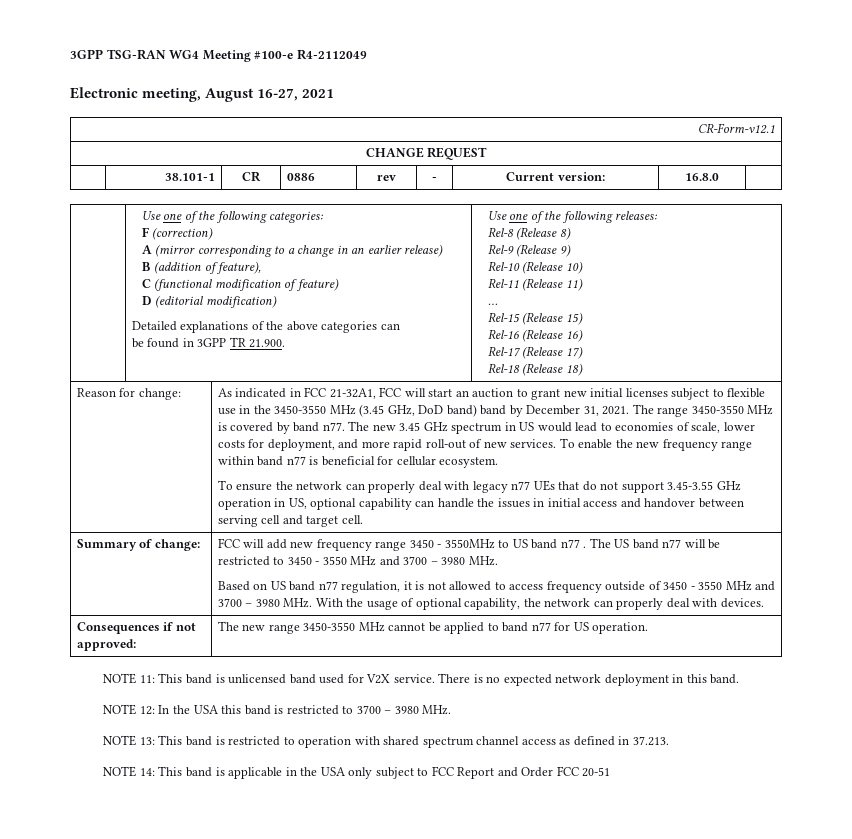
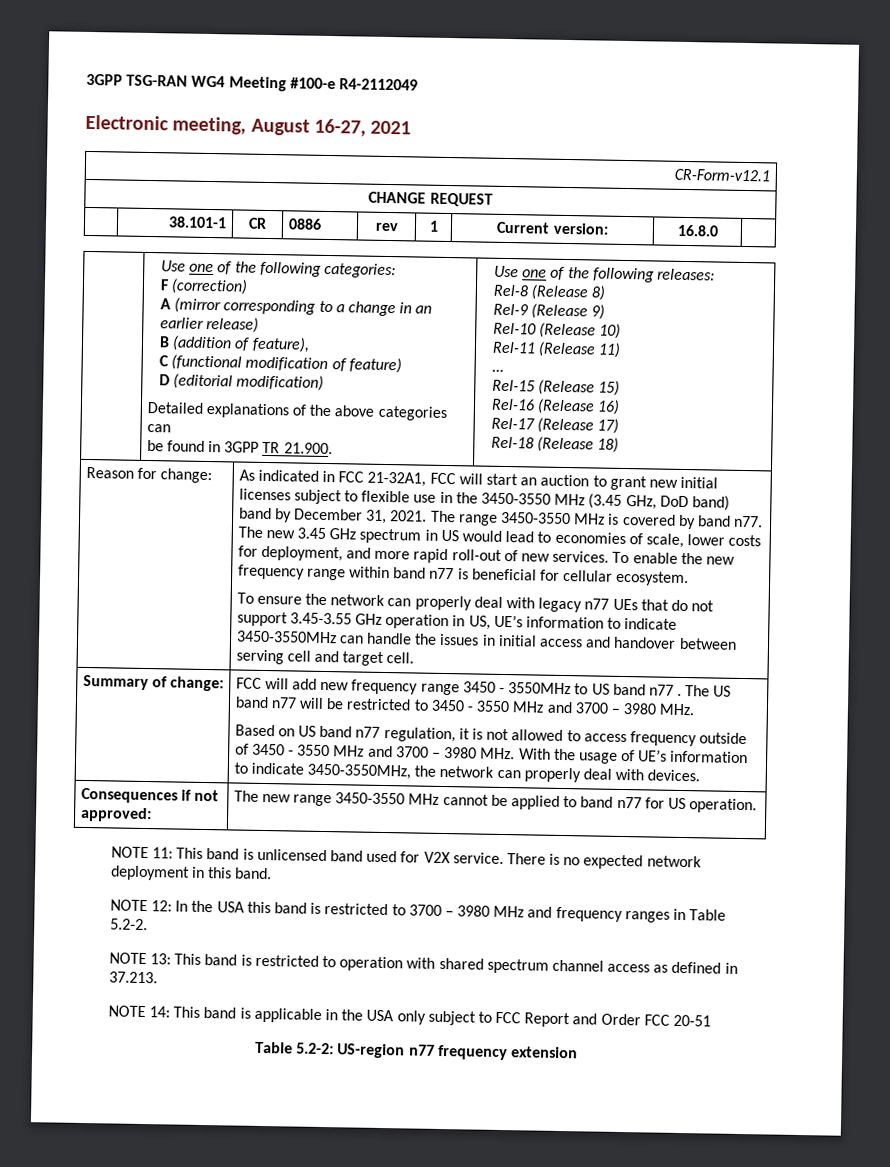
- | 38.101-1 | CR | 0886 | rev | - | Current version: | 16.8.0 |
+ | 38.101-1 | CR | 0886 | rev | 1 | Current version: | 16.8.0 |
- To ensure the network can properly deal with legacy n77 UEs that do not support 3.45-3.55 GHz operation in US, optional capability can handle the issues in initial access and handover between serving cell and target cell.
+ To ensure the network can properly deal with legacy n77 UEs that do not support 3.45-3.55 GHz operation in US, UE’s information to indicate 3450-3550MHz can handle the issues in initial access and handover between serving cell and target cell.
- Based on US band n77 regulation, it is not allowed to access frequency outside of 3450 - 3550 MHz and 3700 – 3980 MHz. With the usage of optional capability, the network can properly deal with devices.
+ Based on US band n77 regulation, it is not allowed to access frequency outside of 3450 - 3550 MHz and 3700 – 3980 MHz. With the usage of UE’s information to indicate 3450-3550MHz, the network can properly deal with devices.
- NOTE 12: In the USA this band is restricted to 3700 – 3980 MHz.
+ NOTE 12: In the USA this band is restricted to 3700 – 3980 MHz and frequency ranges in Table 5.2-2.
+ Table 5.2-2: US-region n77 frequency extension

